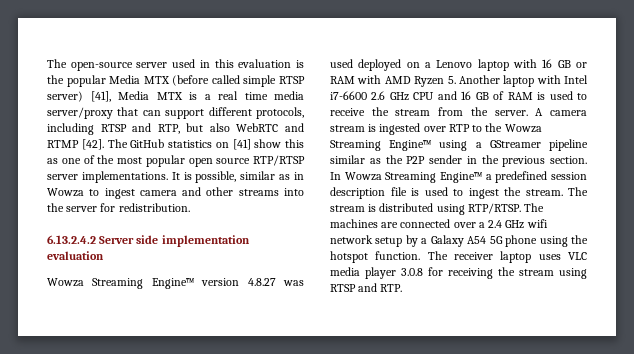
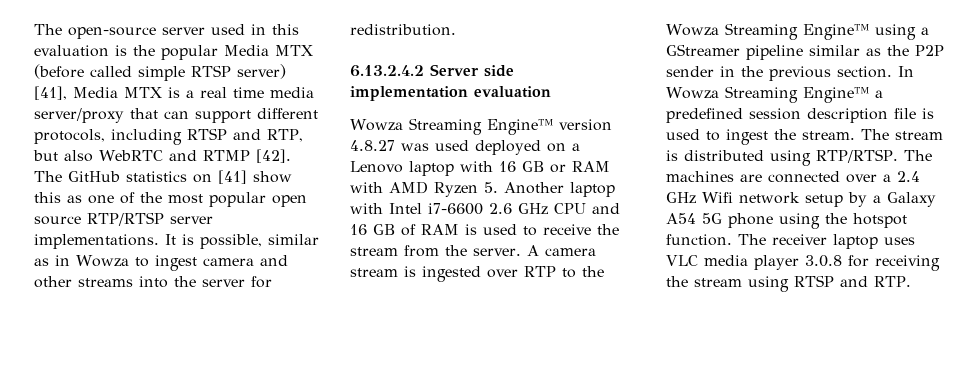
- The machines are connected over a 2.4 GHz wifi network setup by a Galaxy A54 5G phone using the hotspot function.
+ The machines are connected over a 2.4 GHz Wifi network setup by a Galaxy A54 5G phone using the hotspot function.

